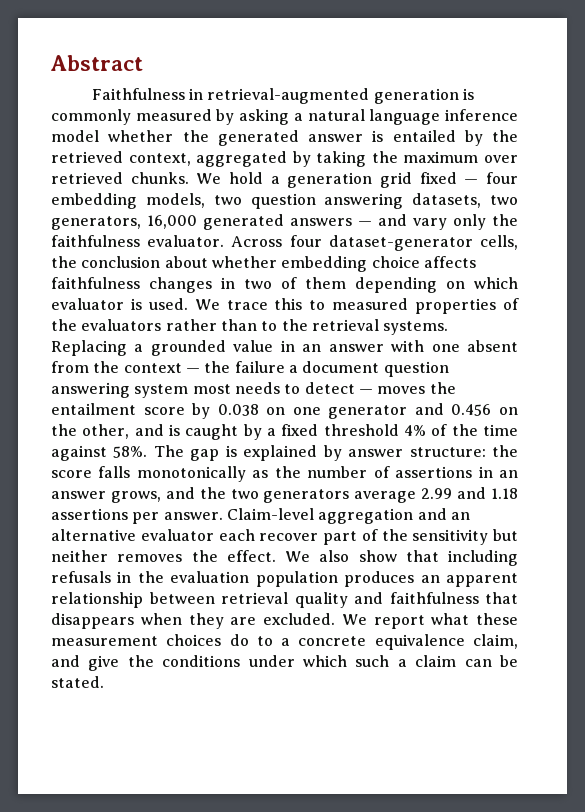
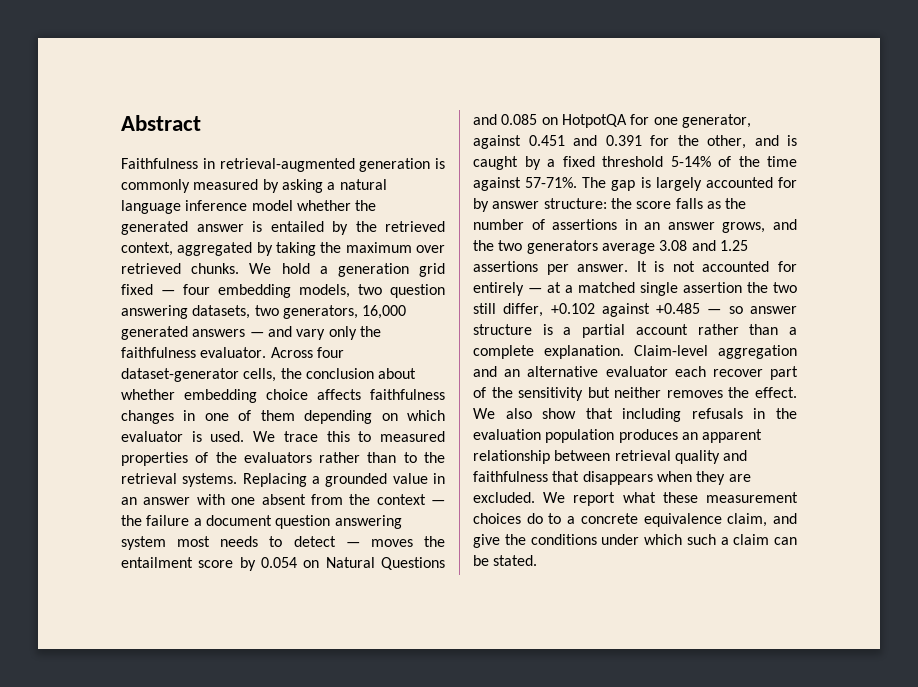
- Across four dataset-generator cells, the conclusion about whether embedding choice affects faithfulness changes in two of them depending on which evaluator is used.
+ Across four dataset-generator cells, the conclusion about whether embedding choice affects faithfulness changes in one of them depending on which evaluator is used.
- Replacing a grounded value in an answer with one absent from the context — the failure a document question answering system most needs to detect — moves the entailment score by 0.038 on one generator and 0.456 on the other, and is caught by a fixed threshold 4% of the time against 58%.
+ Replacing a grounded value in an answer with one absent from the context — the failure a document question answering system most needs to detect — moves the entailment score by 0.054 on Natural Questions and 0.085 on HotpotQA for one generator, against 0.451 and 0.391 for the other, and is caught by a fixed threshold 5-14% of the time against 57-71%.
- The gap is explained by answer structure: the score falls monotonically as the number of assertions in an answer grows, and the two generators average 2.99 and 1.18 assertions per answer.
+ The gap is largely accounted for by answer structure: the score falls as the number of assertions in an answer grows, and the two generators average 3.08 and 1.25 assertions per answer. It is not accounted for entirely — at a matched single assertion the two still differ, +0.102 against +0.485 — so answer structure is a partial account rather than a complete explanation.

